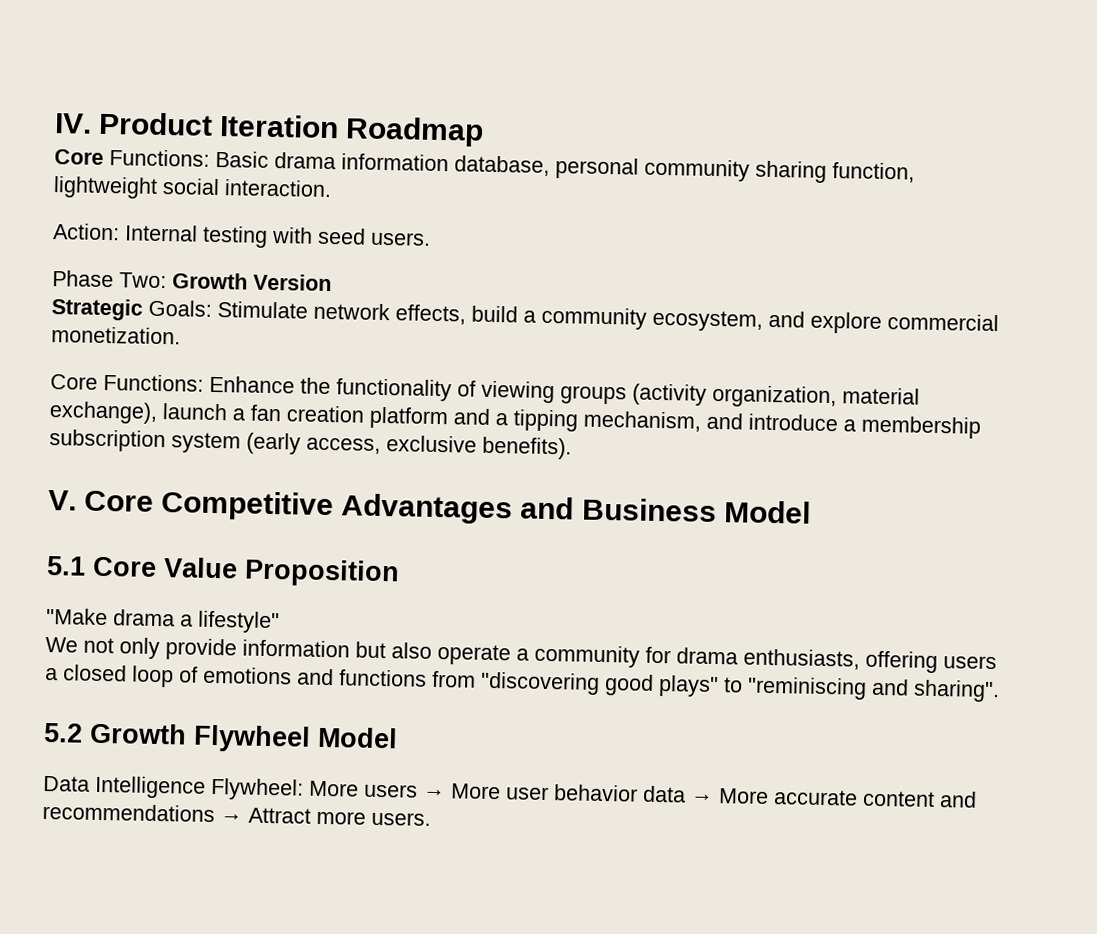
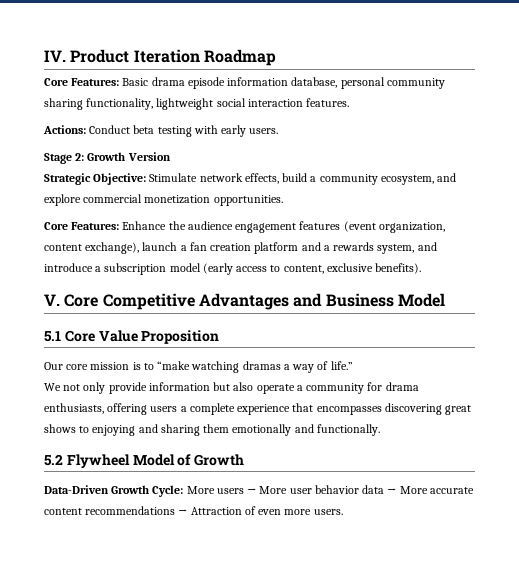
- Core Functions: Basic drama information database, personal community sharing function, lightweight social interaction.
- Action: Internal testing with seed users.
+ Core Features: Basic drama episode information database, personal community sharing functionality, lightweight social interaction features.
+ Actions: Conduct beta testing with early users.
- Phase Two: Growth Version
+ Stage 2: Growth Version
- Strategic Goals: Stimulate network effects, build a community ecosystem, and explore commercial monetization.
- Core Functions: Enhance the functionality of viewing groups (activity organization, material exchange), launch a fan creation platform and a tipping mechanism, and introduce a membership subscription system (early access, exclusive benefits).
+ Strategic Objective: Stimulate network effects, build a community ecosystem, and explore commercial monetization opportunities.
+ Core Features: Enhance the audience engagement features (event organization, content exchange), launch a fan creation platform and a rewards system, and introduce a subscription model (early access to content, exclusive benefits).
- "Make drama a lifestyle"
+ Our core mission is to “make watching dramas a way of life.”
- We not only provide information but also operate a community for drama enthusiasts, offering users a closed loop of emotions and functions from "discovering good plays" to "reminiscing and sharing".
+ We not only provide information but also operate a community for drama enthusiasts, offering users a complete experience that encompasses discovering great shows to enjoying and sharing them emotionally and functionally.
- 5.2 Growth Flywheel Model
- Data Intelligence Flywheel: More users → More user behavior data → More accurate content and recommendations → Attract more users.
+ 5.2 Flywheel Model of Growth
+ Data-Driven Growth Cycle: More users → More user behavior data → More accurate content recommendations → Attraction of even more users.

